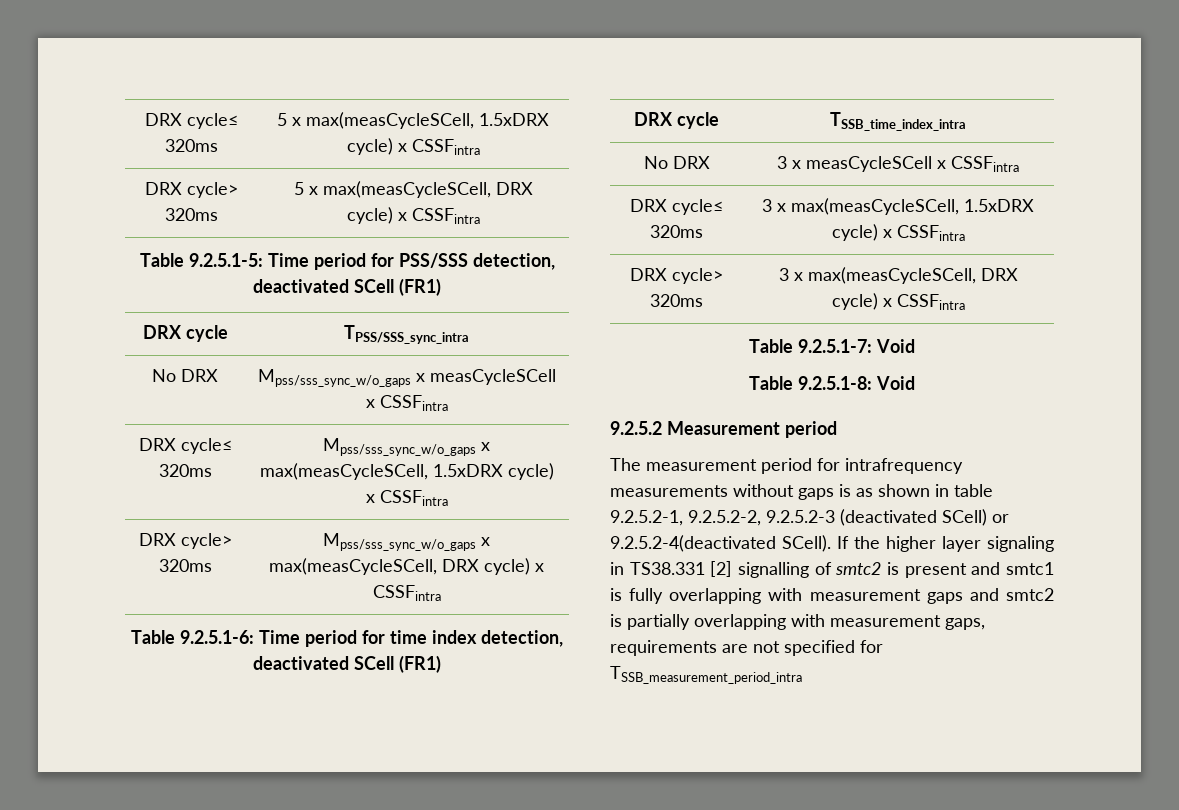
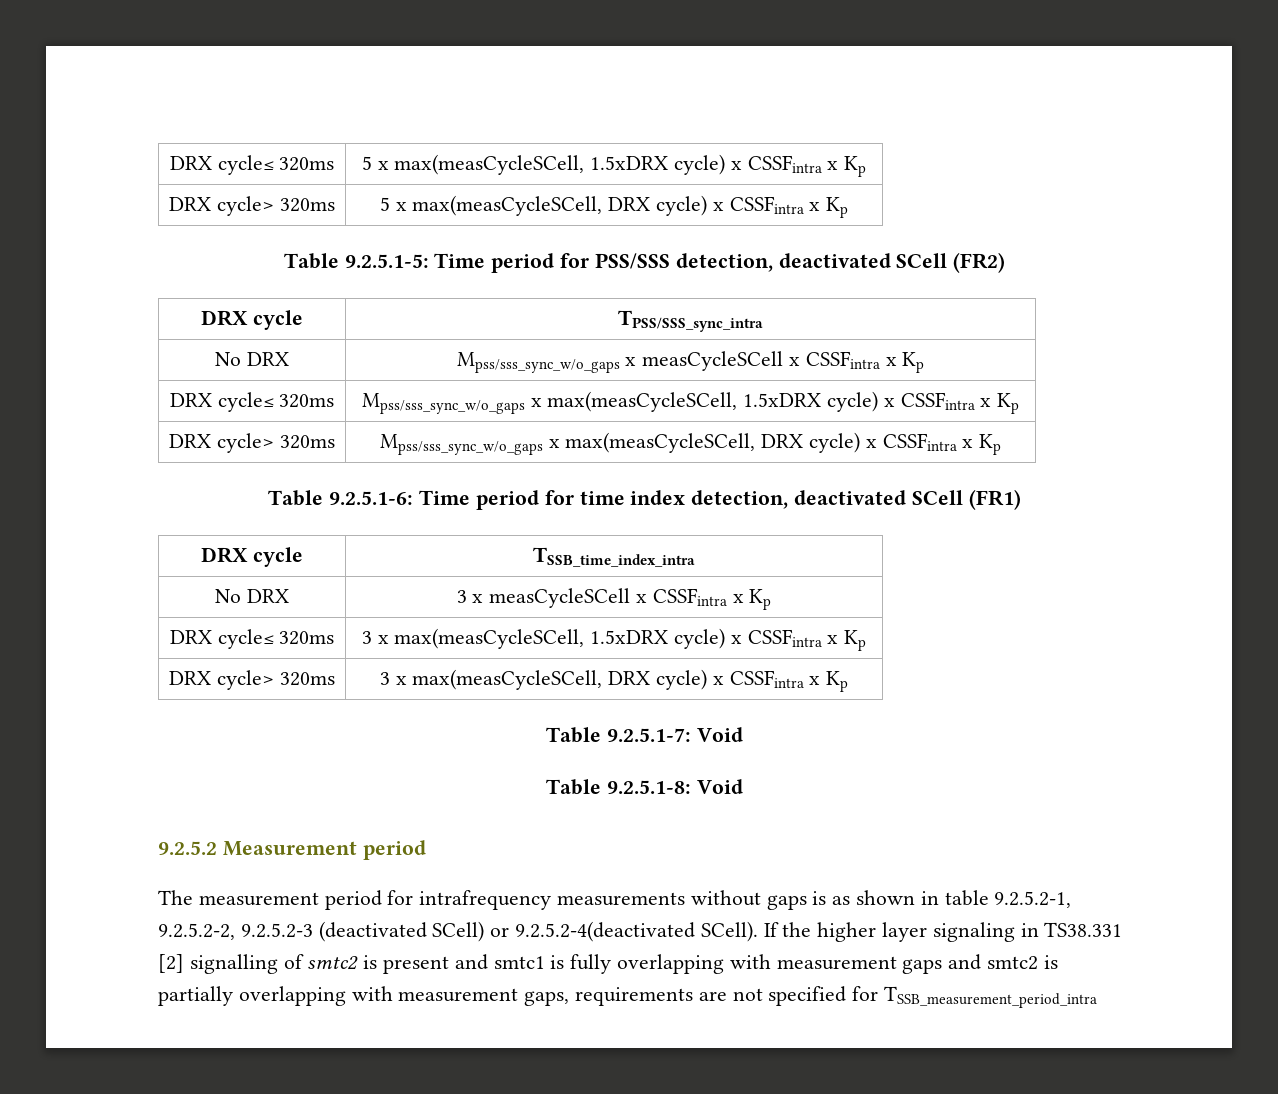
- DRX cycle≤ 320ms | 5 x max(measCycleSCell, 1.5xDRX cycle) x CSSFintra
+ DRX cycle≤ 320ms | 5 x max(measCycleSCell, 1.5xDRX cycle) x CSSFintra x Kp
- DRX cycle> 320ms | 5 x max(measCycleSCell, DRX cycle) x CSSFintra
+ DRX cycle> 320ms | 5 x max(measCycleSCell, DRX cycle) x CSSFintra x Kp
- Table 9.2.5.1-5: Time period for PSS/SSS detection, deactivated SCell (FR1)
+ Table 9.2.5.1-5: Time period for PSS/SSS detection, deactivated SCell (FR2)
- No DRX | Mpss/sss_sync_w/o_gaps x measCycleSCell x CSSFintra
+ No DRX | Mpss/sss_sync_w/o_gaps x measCycleSCell x CSSFintra x Kp
- DRX cycle≤ 320ms | Mpss/sss_sync_w/o_gaps x max(measCycleSCell, 1.5xDRX cycle) x CSSFintra
+ DRX cycle≤ 320ms | Mpss/sss_sync_w/o_gaps x max(measCycleSCell, 1.5xDRX cycle) x CSSFintra x Kp
- DRX cycle> 320ms | Mpss/sss_sync_w/o_gaps x max(measCycleSCell, DRX cycle) x CSSFintra
+ DRX cycle> 320ms | Mpss/sss_sync_w/o_gaps x max(measCycleSCell, DRX cycle) x CSSFintra x Kp
- No DRX | 3 x measCycleSCell x CSSFintra
+ No DRX | 3 x measCycleSCell x CSSFintra x Kp
- DRX cycle≤ 320ms | 3 x max(measCycleSCell, 1.5xDRX cycle) x CSSFintra
+ DRX cycle≤ 320ms | 3 x max(measCycleSCell, 1.5xDRX cycle) x CSSFintra x Kp
- DRX cycle> 320ms | 3 x max(measCycleSCell, DRX cycle) x CSSFintra
+ DRX cycle> 320ms | 3 x max(measCycleSCell, DRX cycle) x CSSFintra x Kp

